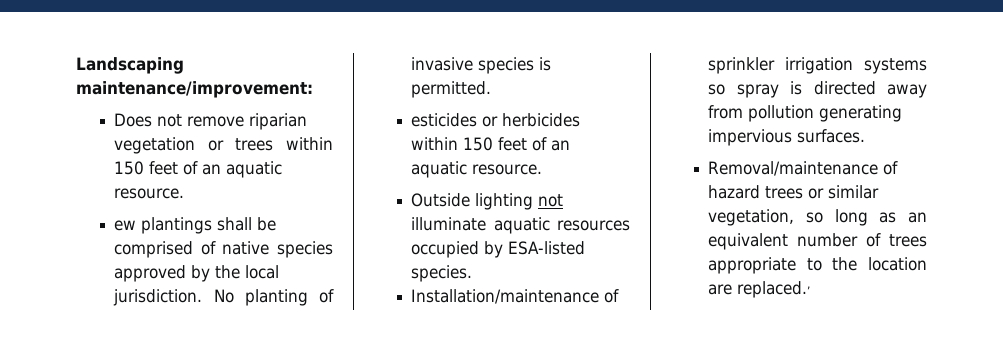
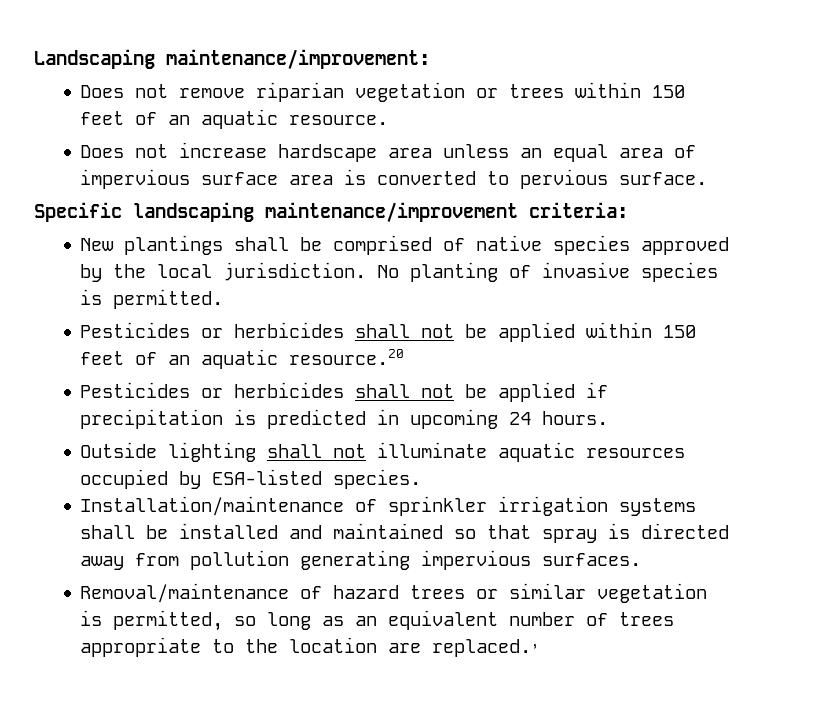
- ew plantings shall be comprised of native species approved by the local jurisdiction.
+ Does not increase hardscape area unless an equal area of impervious surface area is converted to pervious surface.
+ Specific landscaping maintenance/improvement criteria:
+ New plantings shall be comprised of native species approved by the local jurisdiction.
- esticides or herbicides within 150 feet of an aquatic resource.
+ Pesticides or herbicides shall not be applied within 150 feet of an aquatic resource.20
+ Pesticides or herbicides shall not be applied if precipitation is predicted in upcoming 24 hours.
- Outside lighting not illuminate aquatic resources occupied by ESA-listed species.
+ Outside lighting shall not illuminate aquatic resources occupied by ESA-listed species.
- Installation/maintenance of sprinkler irrigation systems so spray is directed away from pollution generating impervious surfaces.
+ Installation/maintenance of sprinkler irrigation systems shall be installed and maintained so that spray is directed away from pollution generating impervious surfaces.
- Removal/maintenance of hazard trees or similar vegetation, so long as an equivalent number of trees appropriate to the location are replaced.,
+ Removal/maintenance of hazard trees or similar vegetation is permitted, so long as an equivalent number of trees appropriate to the location are replaced.,

